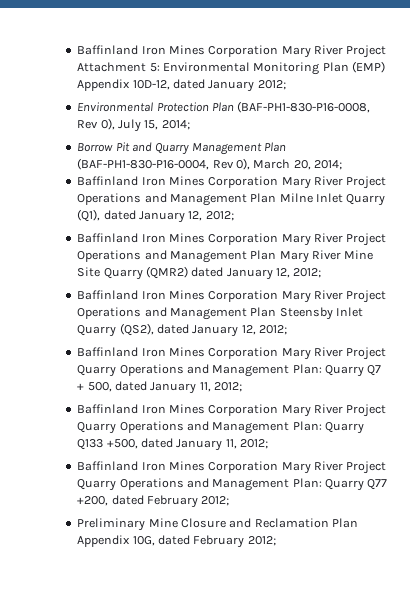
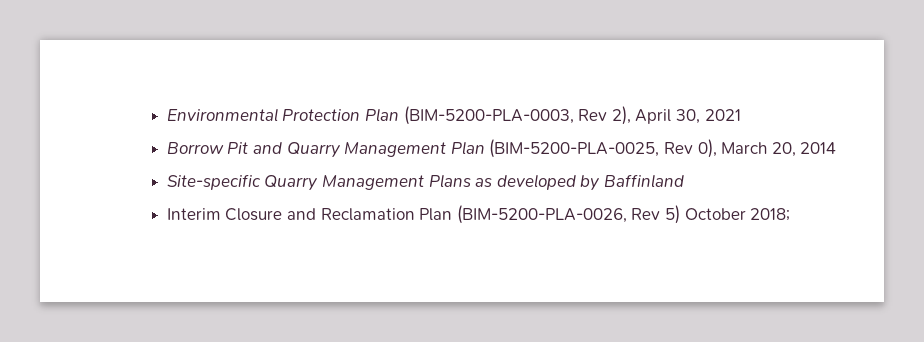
- Baffinland Iron Mines Corporation Mary River Project Attachment 5: Environmental Monitoring Plan (EMP) Appendix 10D-12, dated January 2012;
- Environmental Protection Plan (BAF-PH1-830-P16-0008, Rev 0), July 15, 2014;
+ Environmental Protection Plan (BIM-5200-PLA-0003, Rev 2), April 30, 2021
- Borrow Pit and Quarry Management Plan (BAF-PH1-830-P16-0004, Rev 0), March 20, 2014;
- Baffinland Iron Mines Corporation Mary River Project Operations and Management Plan Milne Inlet Quarry (Q1), dated January 12, 2012;
- Baffinland Iron Mines Corporation Mary River Project Operations and Management Plan Mary River Mine Site Quarry (QMR2) dated January 12, 2012;
- Baffinland Iron Mines Corporation Mary River Project Operations and Management Plan Steensby Inlet Quarry (QS2), dated January 12, 2012;
- Baffinland Iron Mines Corporation Mary River Project Quarry Operations and Management Plan: Quarry Q7 + 500, dated January 11, 2012;
- Baffinland Iron Mines Corporation Mary River Project Quarry Operations and Management Plan: Quarry Q133 +500, dated January 11, 2012;
- Baffinland Iron Mines Corporation Mary River Project Quarry Operations and Management Plan: Quarry Q77 +200, dated February 2012;
- Preliminary Mine Closure and Reclamation Plan Appendix 10G, dated February 2012;
+ Borrow Pit and Quarry Management Plan (BIM-5200-PLA-0025, Rev 0), March 20, 2014
+ Site-specific Quarry Management Plans as developed by Baffinland
+ Interim Closure and Reclamation Plan (BIM-5200-PLA-0026, Rev 5) October 2018;

